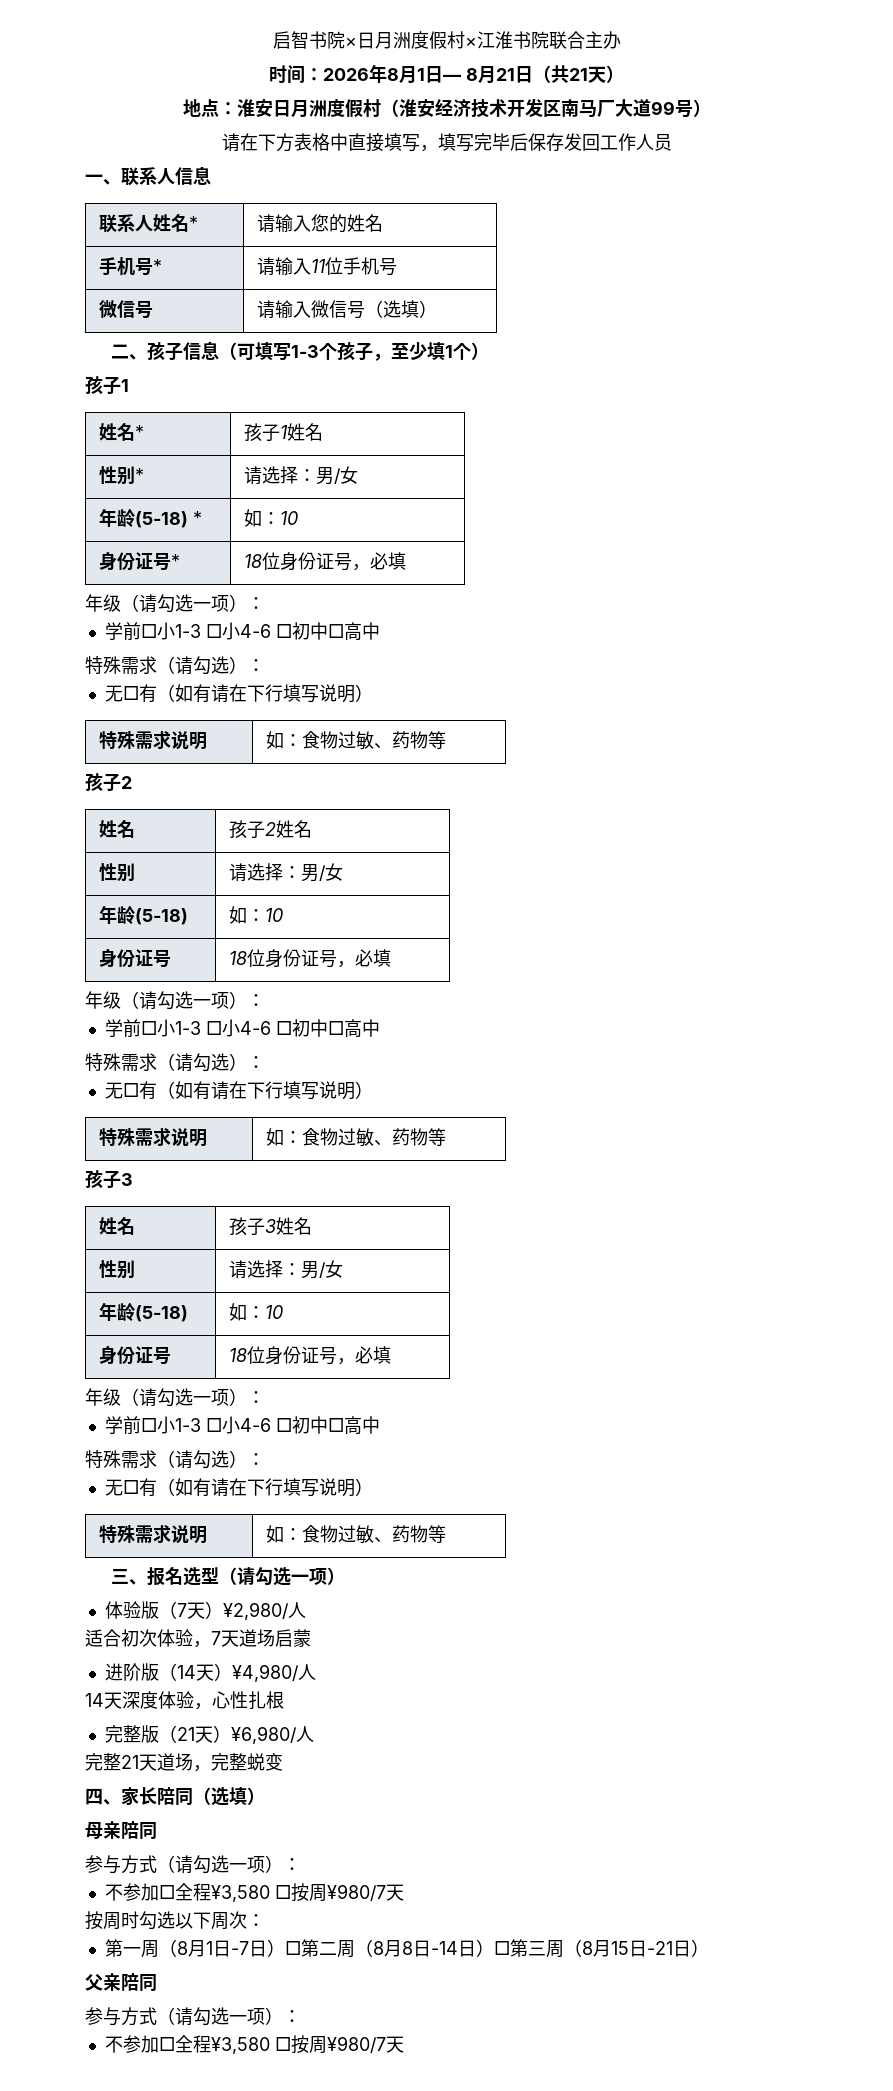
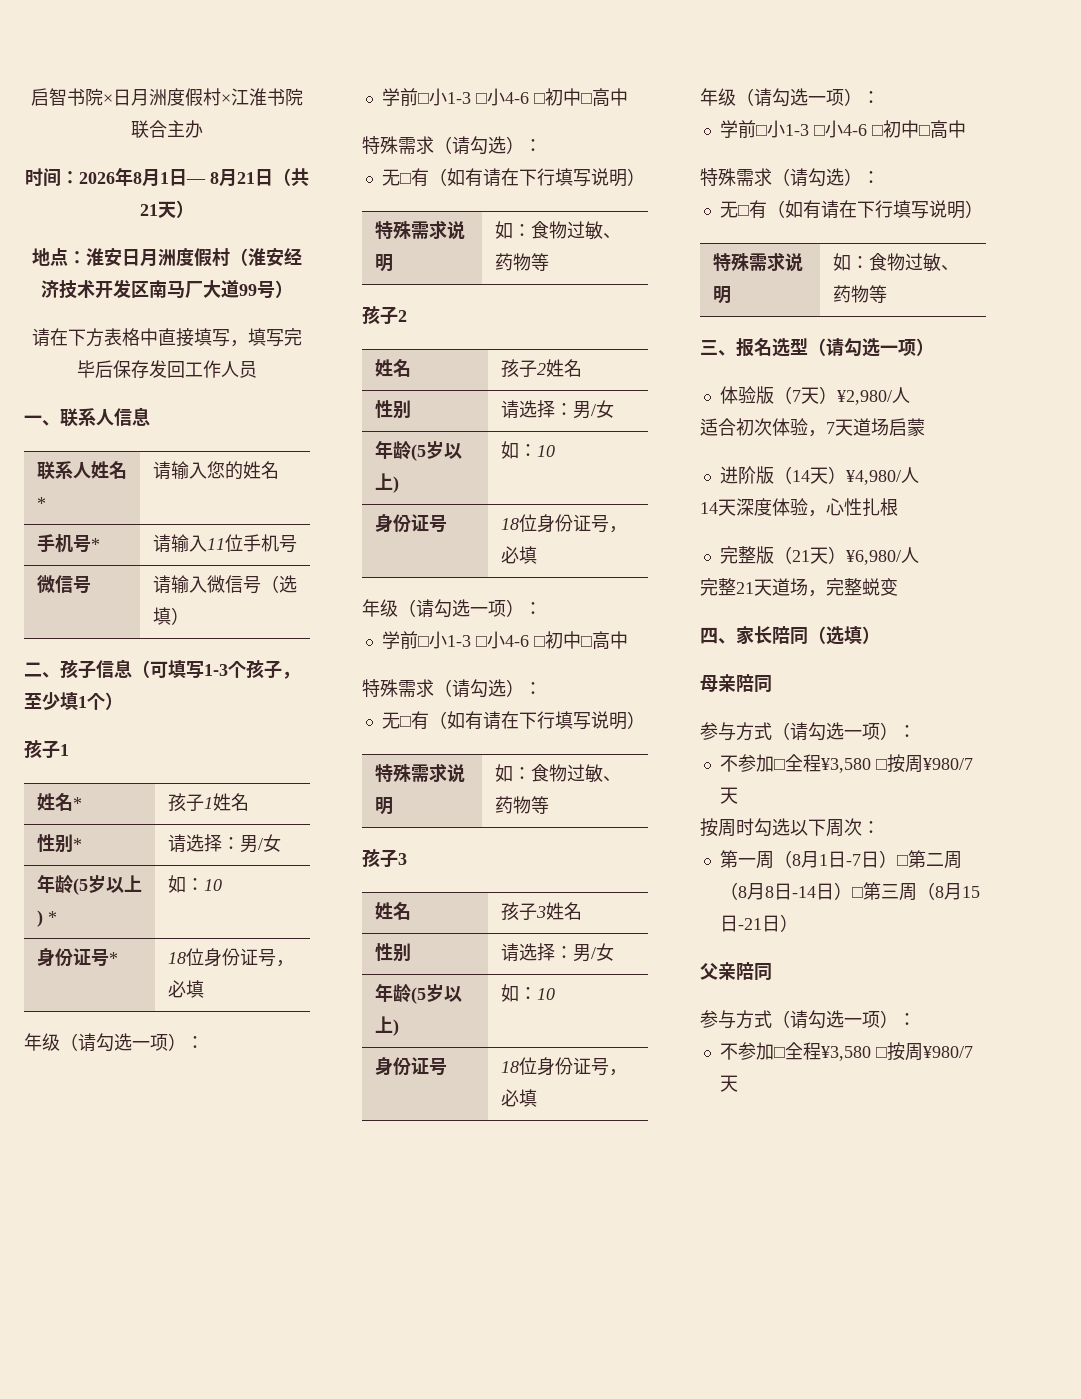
- 年龄(5-18) * | 如：10
+ 年龄(5岁以上) * | 如：10
  姓名 | 孩子2姓名
  性别 | 请选择：男/女
- 年龄(5-18) | 如：10
+ 年龄(5岁以上) | 如：10
  姓名 | 孩子3姓名
  性别 | 请选择：男/女
- 年龄(5-18) | 如：10
+ 年龄(5岁以上) | 如：10

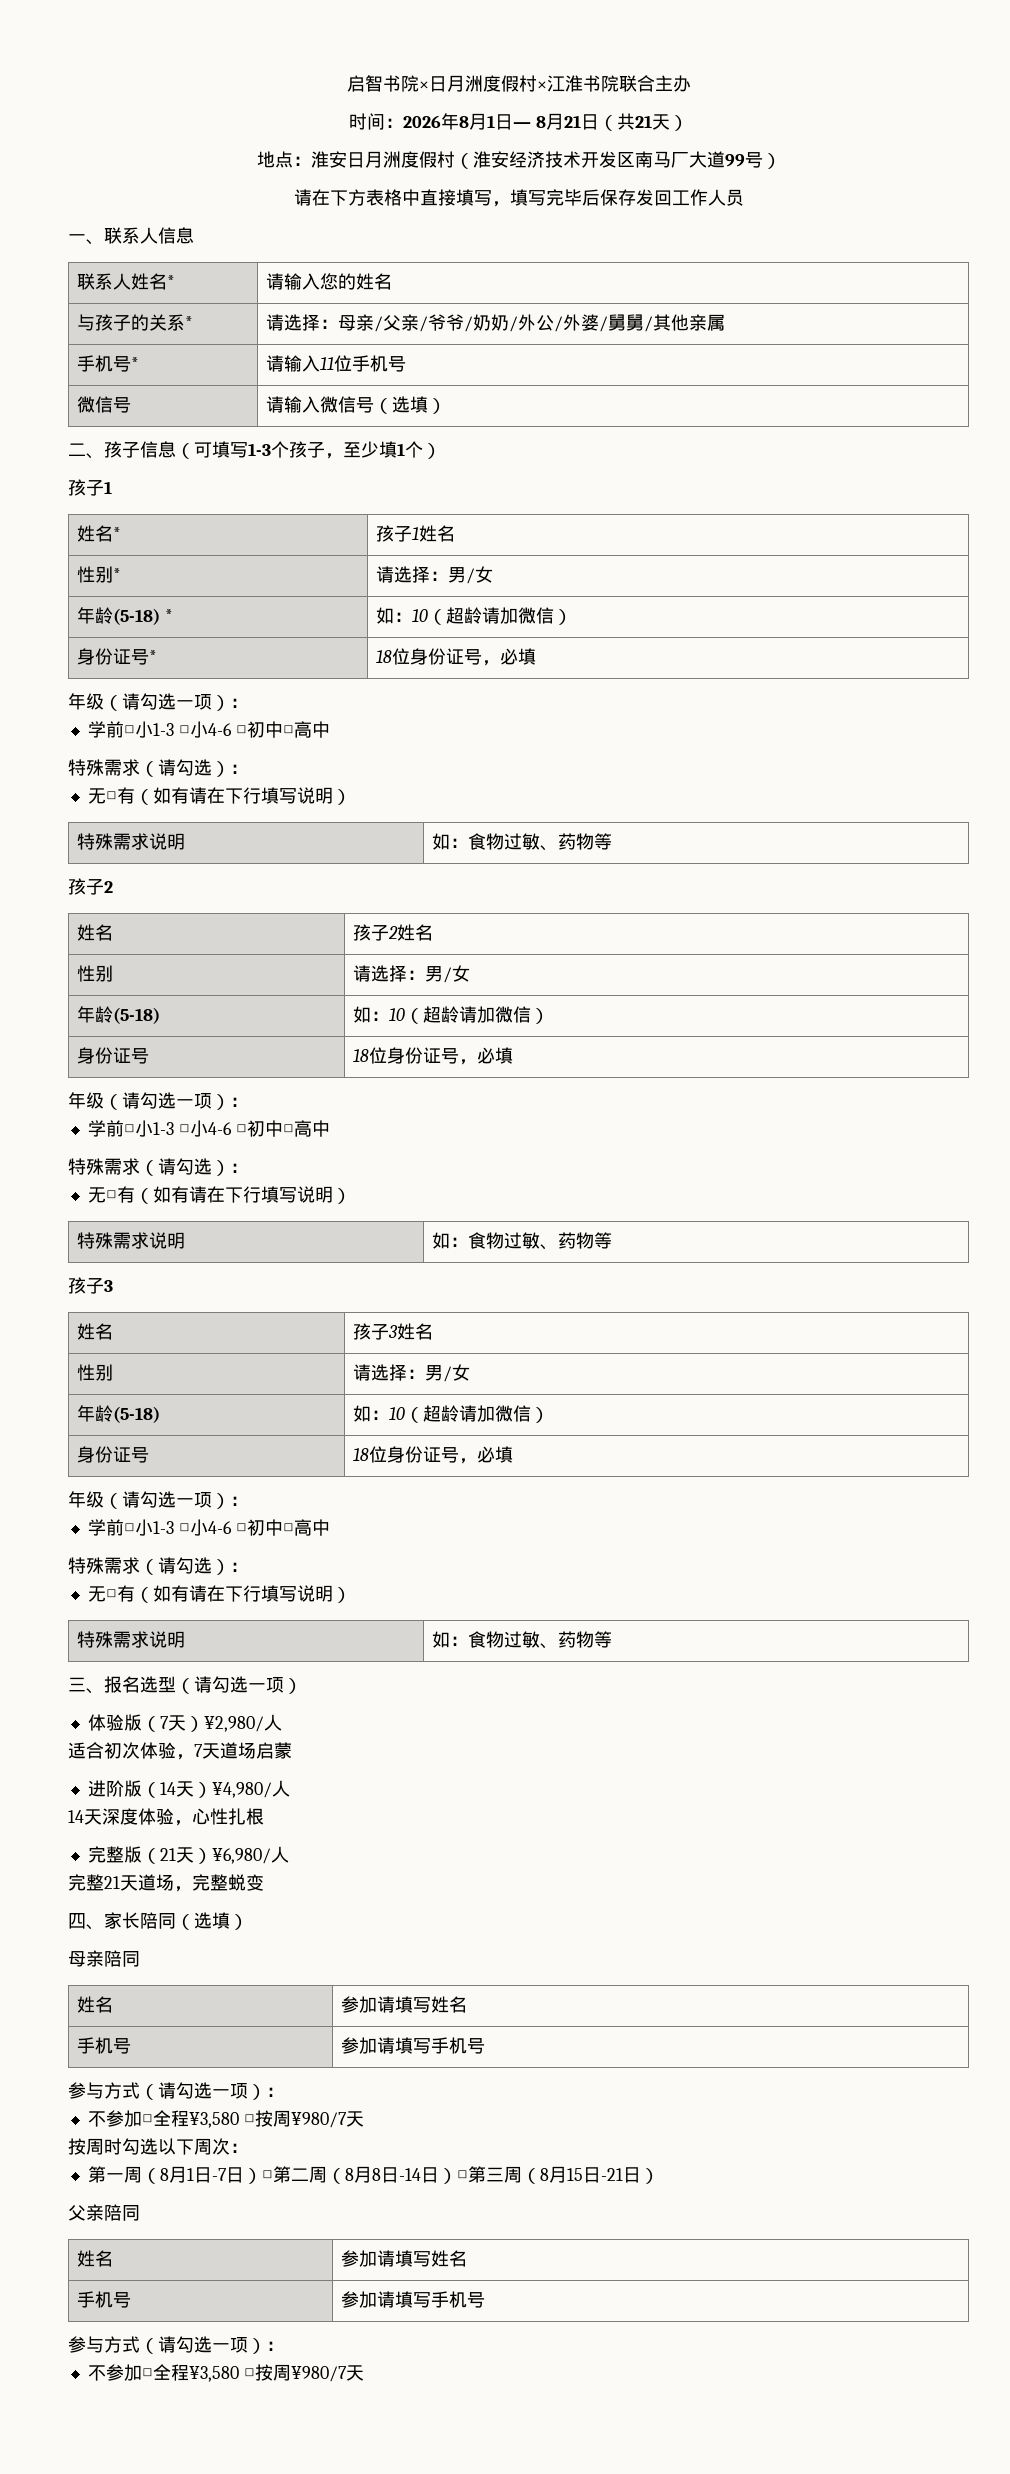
+ 与孩子的关系* | 请选择：母亲/父亲/爷爷/奶奶/外公/外婆/舅舅/其他亲属
- 年龄(5岁以上) * | 如：10
+ 年龄(5-18) * | 如：10（超龄请加微信）
  姓名 | 孩子2姓名
  性别 | 请选择：男/女
- 年龄(5岁以上) | 如：10
+ 年龄(5-18) | 如：10（超龄请加微信）
  姓名 | 孩子3姓名
  性别 | 请选择：男/女
- 年龄(5岁以上) | 如：10
+ 年龄(5-18) | 如：10（超龄请加微信）
  母亲陪同
+ 姓名 | 参加请填写姓名
+ 手机号 | 参加请填写手机号
  父亲陪同
+ 姓名 | 参加请填写姓名
+ 手机号 | 参加请填写手机号

